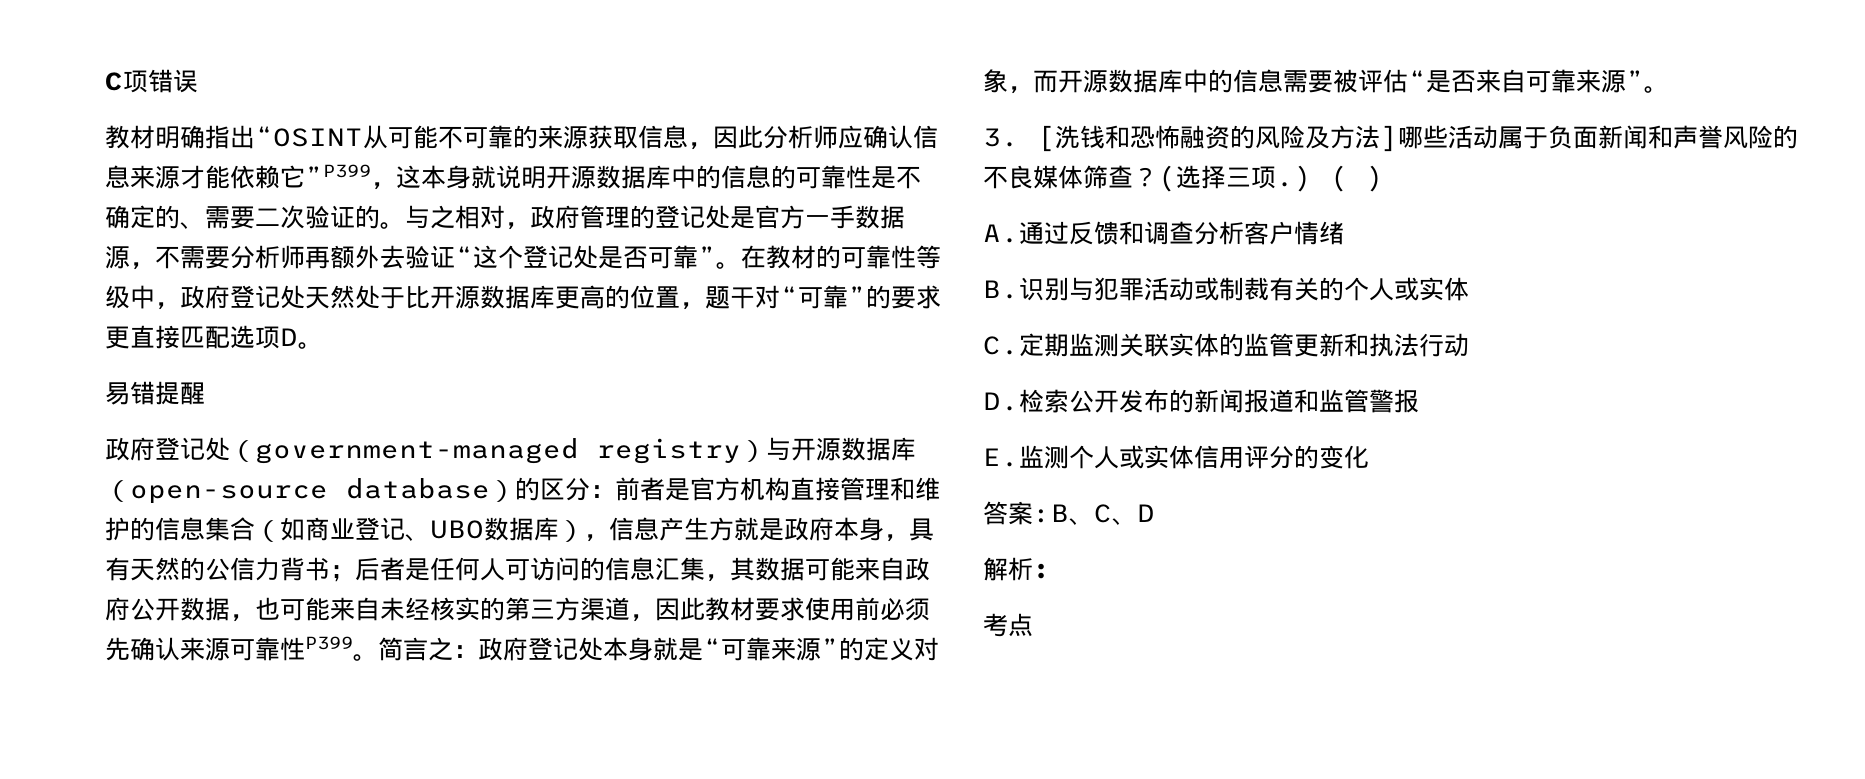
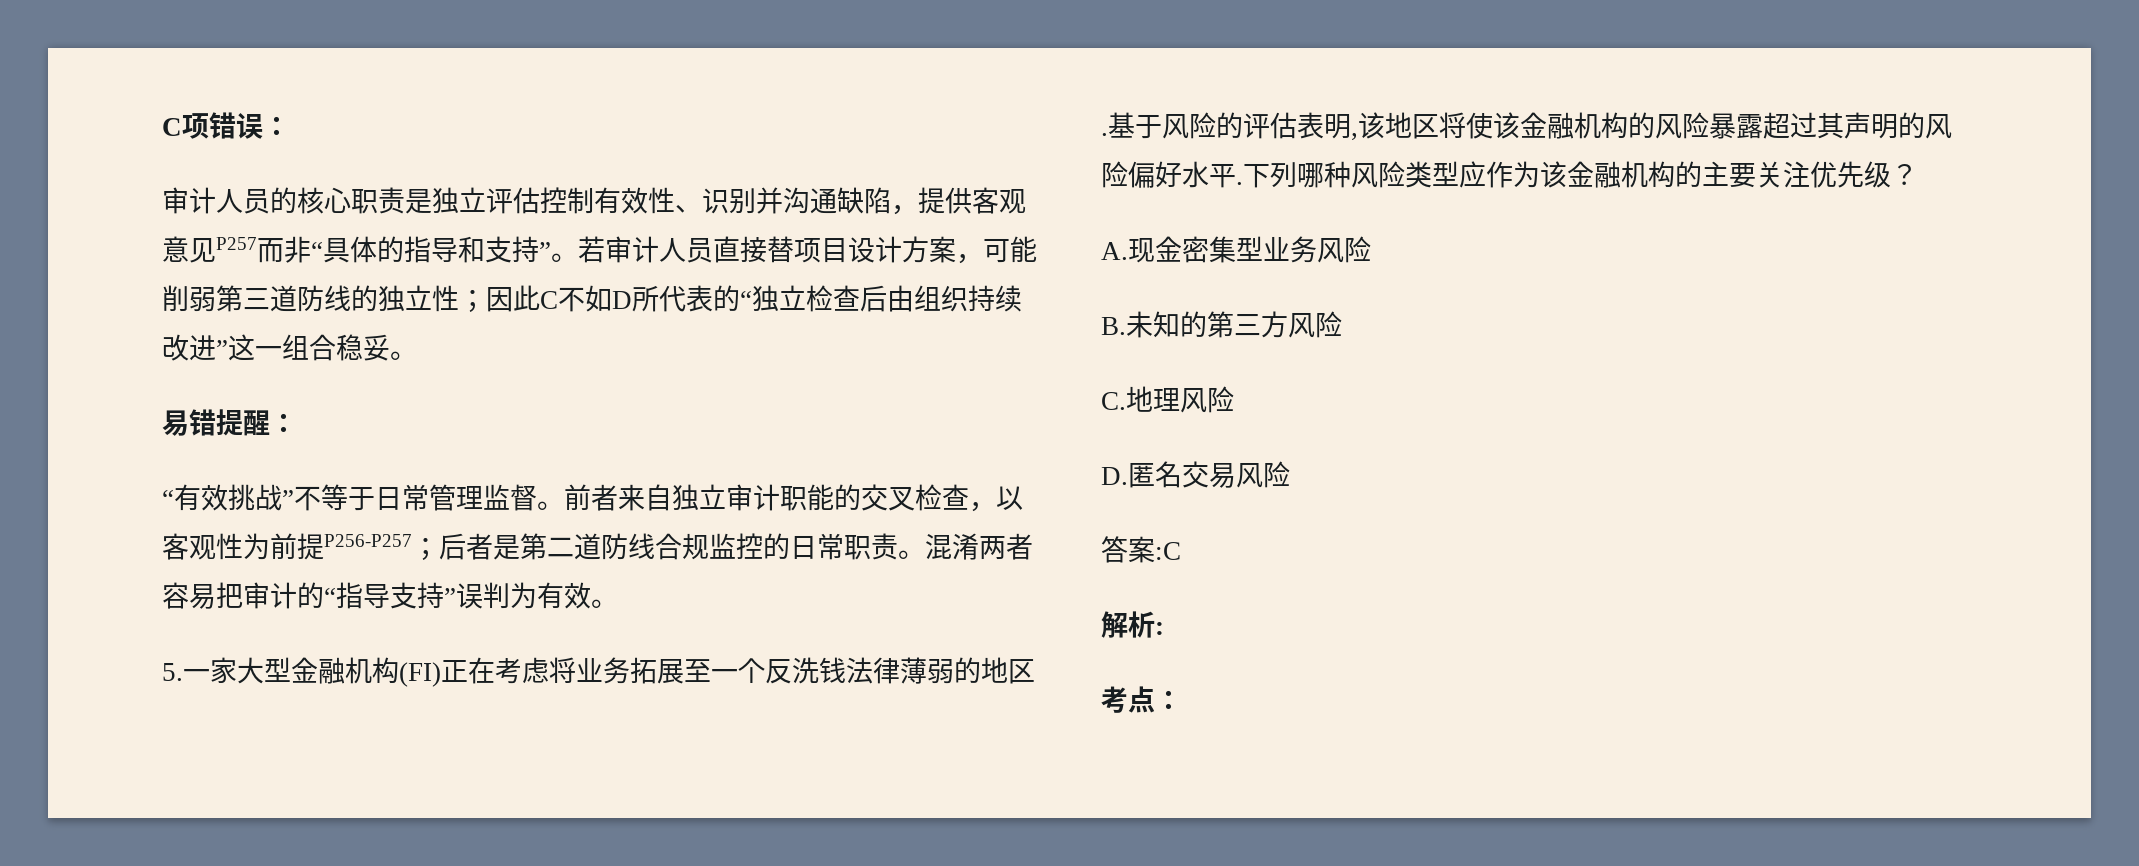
- C项错误
- 教材明确指出“OSINT从可能不可靠的来源获取信息，因此分析师应确认信息来源才能依赖它”P399，这本身就说明开源数据库中的信息的可靠性是不确定的、需要二次验证的。与之相对，政府管理的登记处是官方一手数据源，不需要分析师再额外去验证“这个登记处是否可靠”。在教材的可靠性等级中，政府登记处天然处于比开源数据库更高的位置，题干对“可靠”的要求更直接匹配选项D。
- 易错提醒
- 政府登记处（government-managed registry）与开源数据库（open-source database）的区分：前者是官方机构直接管理和维护的信息集合（如商业登记、UBO数据库），信息产生方就是政府本身，具有天然的公信力背书；后者是任何人可访问的信息汇集，其数据可能来自政府公开数据，也可能来自未经核实的第三方渠道，因此教材要求使用前必须先确认来源可靠性P399。简言之：政府登记处本身就是“可靠来源”的定义对象，而开源数据库中的信息需要被评估“是否来自可靠来源”。
- 3. [洗钱和恐怖融资的风险及方法]哪些活动属于负面新闻和声誉风险的不良媒体筛查？(选择三项.) ( )
- A.通过反馈和调查分析客户情绪
- B.识别与犯罪活动或制裁有关的个人或实体
- C.定期监测关联实体的监管更新和执法行动
- D.检索公开发布的新闻报道和监管警报
- E.监测个人或实体信用评分的变化
- 答案:B、C、D
+ C项错误：
+ 审计人员的核心职责是独立评估控制有效性、识别并沟通缺陷，提供客观意见P257而非“具体的指导和支持”。若审计人员直接替项目设计方案，可能削弱第三道防线的独立性；因此C不如D所代表的“独立检查后由组织持续改进”这一组合稳妥。
+ 易错提醒：
+ “有效挑战”不等于日常管理监督。前者来自独立审计职能的交叉检查，以客观性为前提P256-P257；后者是第二道防线合规监控的日常职责。混淆两者容易把审计的“指导支持”误判为有效。
+ 5.一家大型金融机构(FI)正在考虑将业务拓展至一个反洗钱法律薄弱的地区.基于风险的评估表明,该地区将使该金融机构的风险暴露超过其声明的风险偏好水平.下列哪种风险类型应作为该金融机构的主要关注优先级？
+ A.现金密集型业务风险
+ B.未知的第三方风险
+ C.地理风险
+ D.匿名交易风险
+ 答案:C
- 考点
+ 考点：

